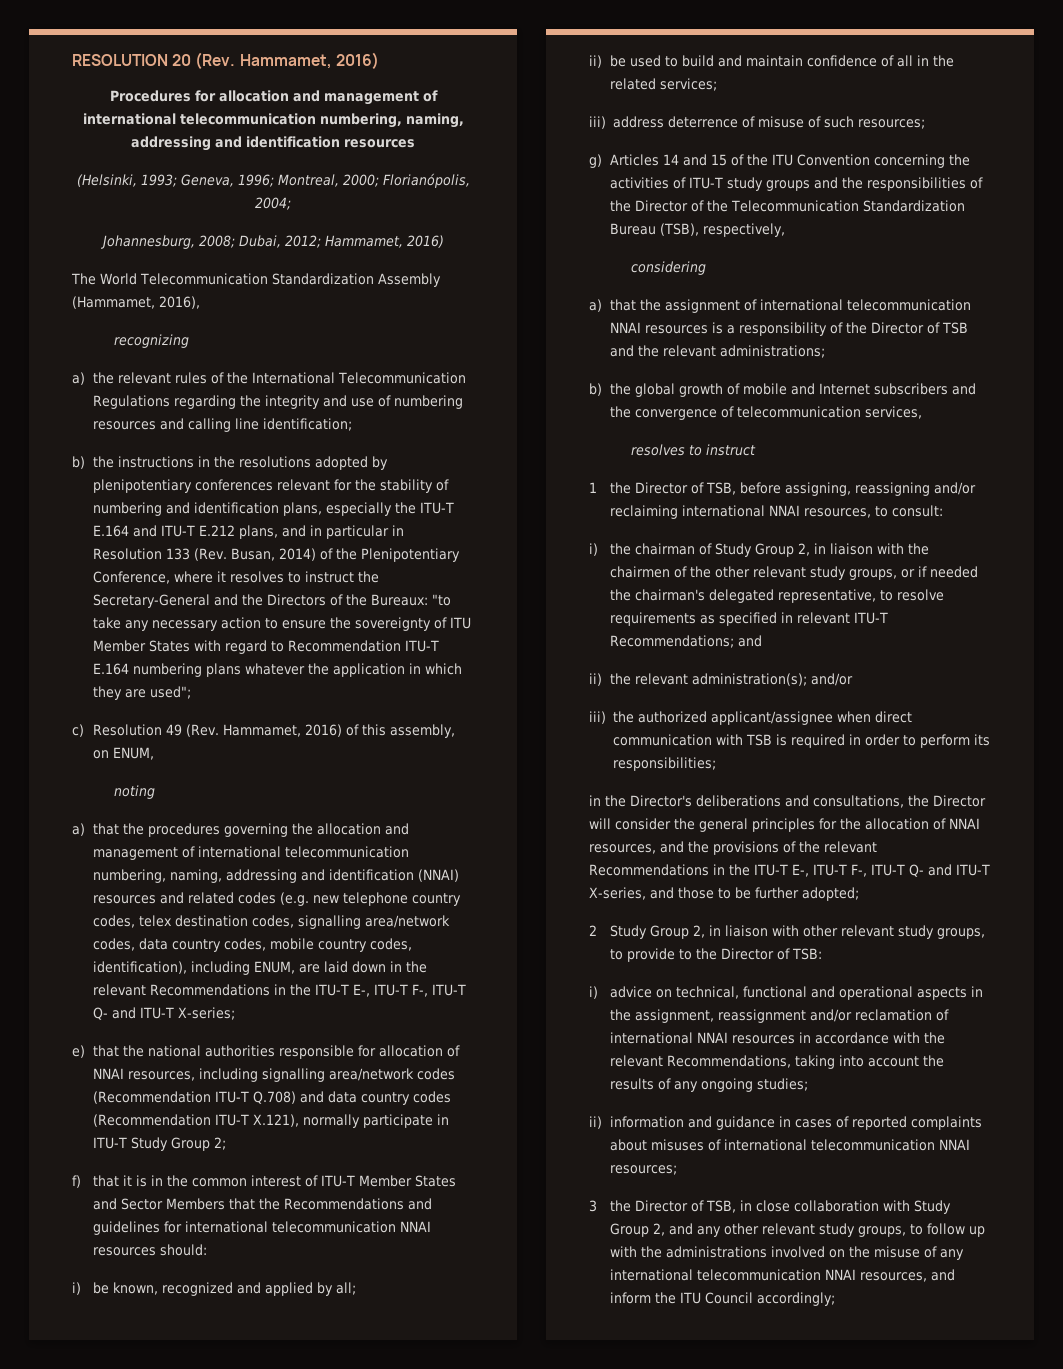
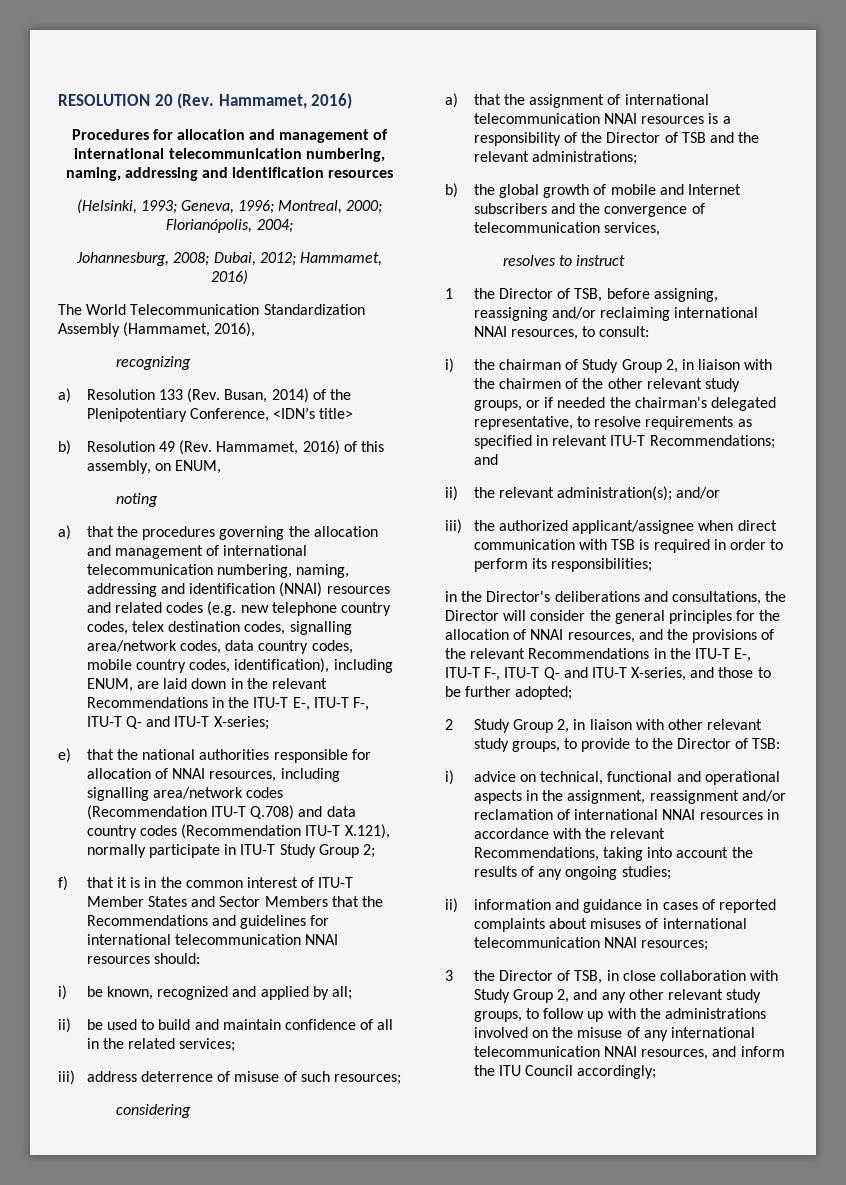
- a) the relevant rules of the International Telecommunication Regulations regarding the integrity and use of numbering resources and calling line identification;
- b) the instructions in the resolutions adopted by plenipotentiary conferences relevant for the stability of numbering and identification plans, especially the ITU-T E.164 and ITU-T E.212 plans, and in particular in Resolution 133 (Rev. Busan, 2014) of the Plenipotentiary Conference, where it resolves to instruct the Secretary-General and the Directors of the Bureaux: "to take any necessary action to ensure the sovereignty of ITU Member States with regard to Recommendation ITU-T E.164 numbering plans whatever the application in which they are used";
- c) Resolution 49 (Rev. Hammamet, 2016) of this assembly, on ENUM,
+ a) Resolution 133 (Rev. Busan, 2014) of the Plenipotentiary Conference, <IDN’s title>
+ b) Resolution 49 (Rev. Hammamet, 2016) of this assembly, on ENUM,
- g) Articles 14 and 15 of the ITU Convention concerning the activities of ITU-T study groups and the responsibilities of the Director of the Telecommunication Standardization Bureau (TSB), respectively,

